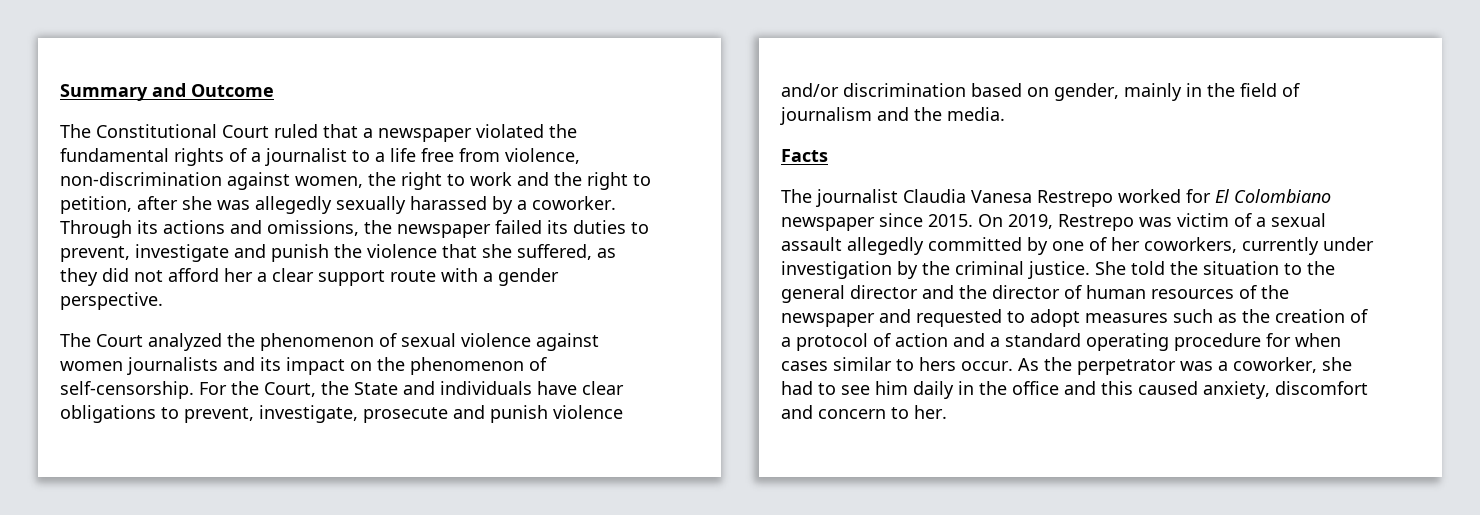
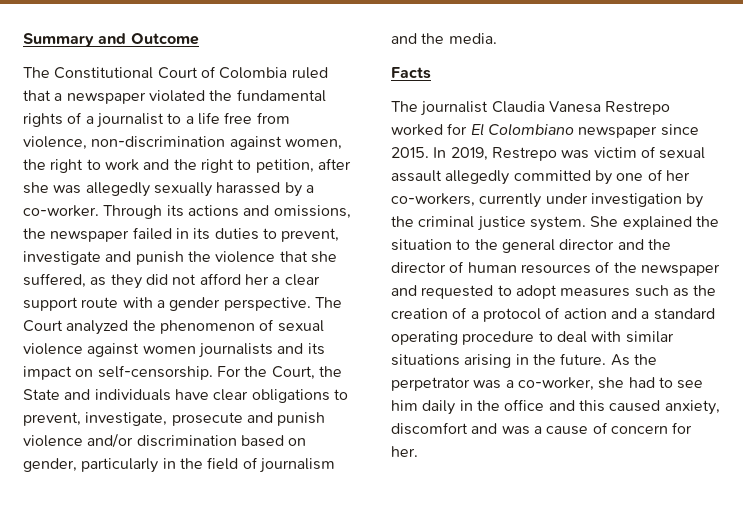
- The Constitutional Court ruled that a newspaper violated the fundamental rights of a journalist to a life free from violence, non-discrimination against women, the right to work and the right to petition, after she was allegedly sexually harassed by a coworker.
+ The Constitutional Court of Colombia ruled that a newspaper violated the fundamental rights of a journalist to a life free from violence, non-discrimination against women, the right to work and the right to petition, after she was allegedly sexually harassed by a co-worker.
- Through its actions and omissions, the newspaper failed its duties to prevent, investigate and punish the violence that she suffered, as they did not afford her a clear support route with a gender perspective.
- The Court analyzed the phenomenon of sexual violence against women journalists and its impact on the phenomenon of self-censorship.
+ Through its actions and omissions, the newspaper failed in its duties to prevent, investigate and punish the violence that she suffered, as they did not afford her a clear support route with a gender perspective. The Court analyzed the phenomenon of sexual violence against women journalists and its impact on self-censorship.
- For the Court, the State and individuals have clear obligations to prevent, investigate, prosecute and punish violence and/or discrimination based on gender, mainly in the field of journalism and the media.
+ For the Court, the State and individuals have clear obligations to prevent, investigate, prosecute and punish violence and/or discrimination based on gender, particularly in the field of journalism and the media.
- On 2019, Restrepo was victim of a sexual assault allegedly committed by one of her coworkers, currently under investigation by the criminal justice. She told the situation to the general director and the director of human resources of the newspaper and requested to adopt measures such as the creation of a protocol of action and a standard operating procedure for when cases similar to hers occur.
+ In 2019, Restrepo was victim of sexual assault allegedly committed by one of her co-workers, currently under investigation by the criminal justice system. She explained the situation to the general director and the director of human resources of the newspaper and requested to adopt measures such as the creation of a protocol of action and a standard operating procedure to deal with similar situations arising in the future.
- As the perpetrator was a coworker, she had to see him daily in the office and this caused anxiety, discomfort and concern to her.
+ As the perpetrator was a co-worker, she had to see him daily in the office and this caused anxiety, discomfort and was a cause of concern for her.

